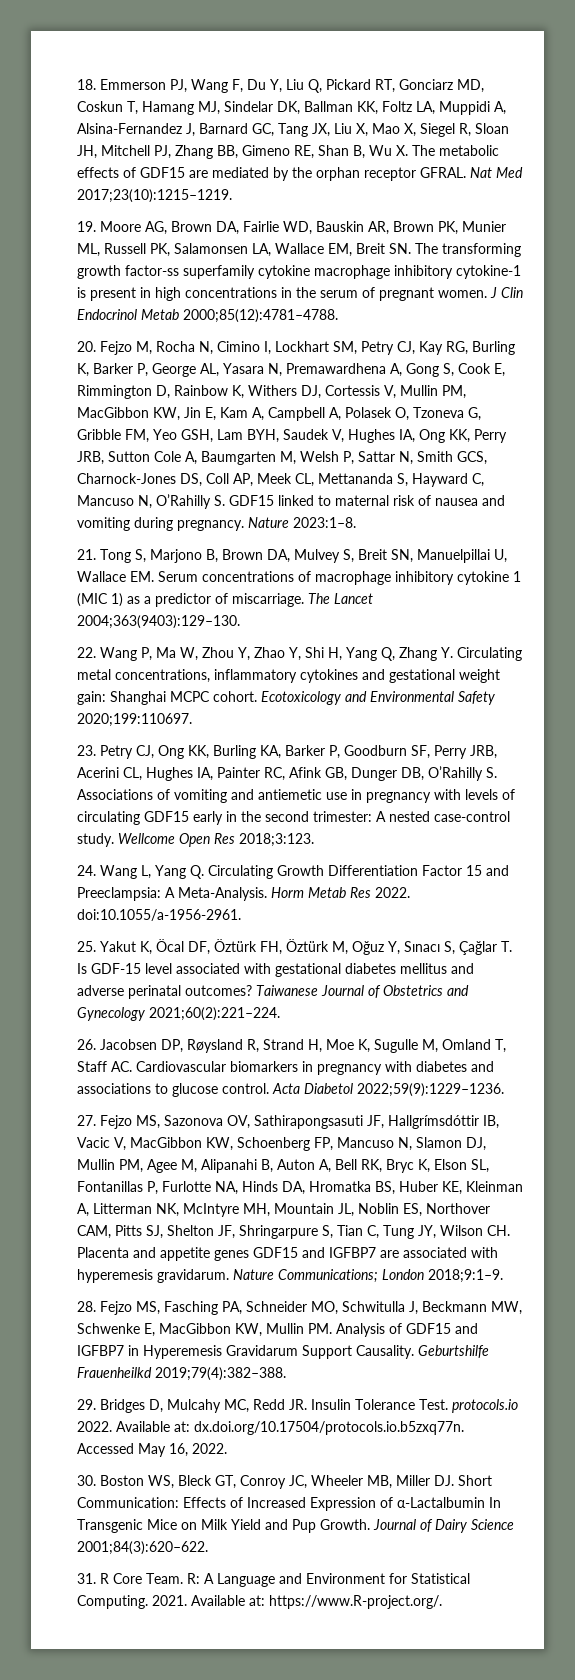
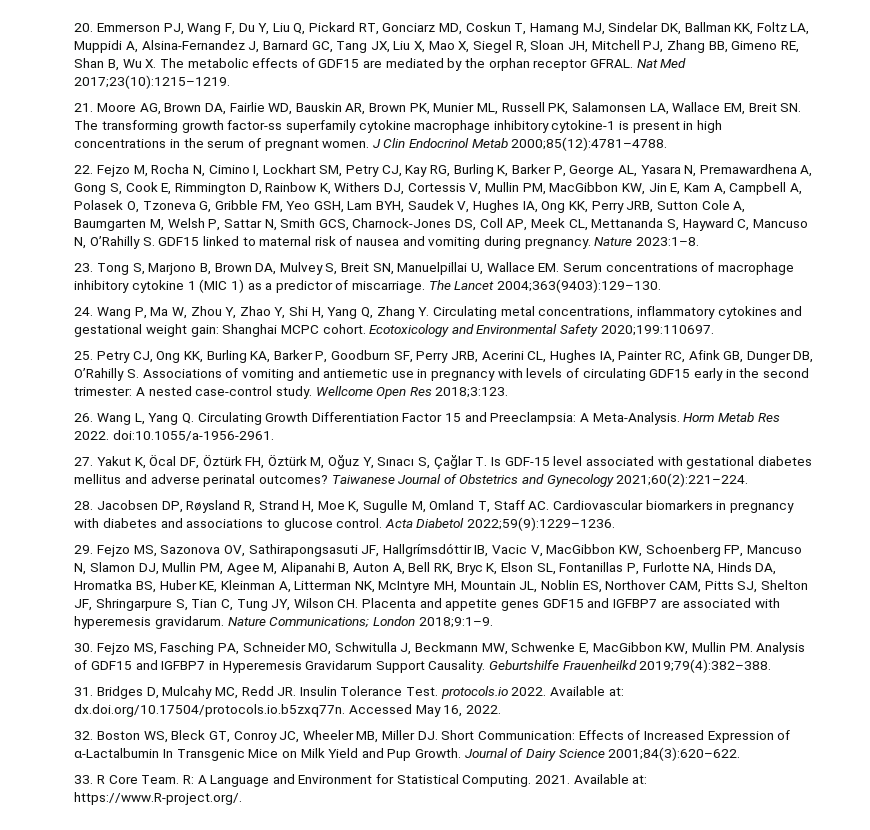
- 18. Emmerson PJ, Wang F, Du Y, Liu Q, Pickard RT, Gonciarz MD, Coskun T, Hamang MJ, Sindelar DK, Ballman KK, Foltz LA, Muppidi A, Alsina-Fernandez J, Barnard GC, Tang JX, Liu X, Mao X, Siegel R, Sloan JH, Mitchell PJ, Zhang BB, Gimeno RE, Shan B, Wu X. The metabolic effects of GDF15 are mediated by the orphan receptor GFRAL.
+ 20. Emmerson PJ, Wang F, Du Y, Liu Q, Pickard RT, Gonciarz MD, Coskun T, Hamang MJ, Sindelar DK, Ballman KK, Foltz LA, Muppidi A, Alsina-Fernandez J, Barnard GC, Tang JX, Liu X, Mao X, Siegel R, Sloan JH, Mitchell PJ, Zhang BB, Gimeno RE, Shan B, Wu X. The metabolic effects of GDF15 are mediated by the orphan receptor GFRAL.
- 19. Moore AG, Brown DA, Fairlie WD, Bauskin AR, Brown PK, Munier ML, Russell PK, Salamonsen LA, Wallace EM, Breit SN. The transforming growth factor-ss superfamily cytokine macrophage inhibitory cytokine-1 is present in high concentrations in the serum of pregnant women.
+ 21. Moore AG, Brown DA, Fairlie WD, Bauskin AR, Brown PK, Munier ML, Russell PK, Salamonsen LA, Wallace EM, Breit SN. The transforming growth factor-ss superfamily cytokine macrophage inhibitory cytokine-1 is present in high concentrations in the serum of pregnant women.
- 20. Fejzo M, Rocha N, Cimino I, Lockhart SM, Petry CJ, Kay RG, Burling K, Barker P, George AL, Yasara N, Premawardhena A, Gong S, Cook E, Rimmington D, Rainbow K, Withers DJ, Cortessis V, Mullin PM, MacGibbon KW, Jin E, Kam A, Campbell A, Polasek O, Tzoneva G, Gribble FM, Yeo GSH, Lam BYH, Saudek V, Hughes IA, Ong KK, Perry JRB, Sutton Cole A, Baumgarten M, Welsh P, Sattar N, Smith GCS, Charnock-Jones DS, Coll AP, Meek CL, Mettananda S, Hayward C, Mancuso N, O’Rahilly S. GDF15 linked to maternal risk of nausea and vomiting during pregnancy.
+ 22. Fejzo M, Rocha N, Cimino I, Lockhart SM, Petry CJ, Kay RG, Burling K, Barker P, George AL, Yasara N, Premawardhena A, Gong S, Cook E, Rimmington D, Rainbow K, Withers DJ, Cortessis V, Mullin PM, MacGibbon KW, Jin E, Kam A, Campbell A, Polasek O, Tzoneva G, Gribble FM, Yeo GSH, Lam BYH, Saudek V, Hughes IA, Ong KK, Perry JRB, Sutton Cole A, Baumgarten M, Welsh P, Sattar N, Smith GCS, Charnock-Jones DS, Coll AP, Meek CL, Mettananda S, Hayward C, Mancuso N, O’Rahilly S. GDF15 linked to maternal risk of nausea and vomiting during pregnancy.
- 21. Tong S, Marjono B, Brown DA, Mulvey S, Breit SN, Manuelpillai U, Wallace EM. Serum concentrations of macrophage inhibitory cytokine 1 (MIC 1) as a predictor of miscarriage.
+ 23. Tong S, Marjono B, Brown DA, Mulvey S, Breit SN, Manuelpillai U, Wallace EM. Serum concentrations of macrophage inhibitory cytokine 1 (MIC 1) as a predictor of miscarriage.
- 22. Wang P, Ma W, Zhou Y, Zhao Y, Shi H, Yang Q, Zhang Y. Circulating metal concentrations, inflammatory cytokines and gestational weight gain: Shanghai MCPC cohort.
+ 24. Wang P, Ma W, Zhou Y, Zhao Y, Shi H, Yang Q, Zhang Y. Circulating metal concentrations, inflammatory cytokines and gestational weight gain: Shanghai MCPC cohort.
- 23. Petry CJ, Ong KK, Burling KA, Barker P, Goodburn SF, Perry JRB, Acerini CL, Hughes IA, Painter RC, Afink GB, Dunger DB, O’Rahilly S. Associations of vomiting and antiemetic use in pregnancy with levels of circulating GDF15 early in the second trimester: A nested case-control study.
+ 25. Petry CJ, Ong KK, Burling KA, Barker P, Goodburn SF, Perry JRB, Acerini CL, Hughes IA, Painter RC, Afink GB, Dunger DB, O’Rahilly S. Associations of vomiting and antiemetic use in pregnancy with levels of circulating GDF15 early in the second trimester: A nested case-control study.
- 24. Wang L, Yang Q. Circulating Growth Differentiation Factor 15 and Preeclampsia: A Meta-Analysis.
+ 26. Wang L, Yang Q. Circulating Growth Differentiation Factor 15 and Preeclampsia: A Meta-Analysis.
- 25. Yakut K, Öcal DF, Öztürk FH, Öztürk M, Oğuz Y, Sınacı S, Çağlar T. Is GDF-15 level associated with gestational diabetes mellitus and adverse perinatal outcomes?
+ 27. Yakut K, Öcal DF, Öztürk FH, Öztürk M, Oğuz Y, Sınacı S, Çağlar T. Is GDF-15 level associated with gestational diabetes mellitus and adverse perinatal outcomes?
- 26. Jacobsen DP, Røysland R, Strand H, Moe K, Sugulle M, Omland T, Staff AC. Cardiovascular biomarkers in pregnancy with diabetes and associations to glucose control.
+ 28. Jacobsen DP, Røysland R, Strand H, Moe K, Sugulle M, Omland T, Staff AC. Cardiovascular biomarkers in pregnancy with diabetes and associations to glucose control.
- 27. Fejzo MS, Sazonova OV, Sathirapongsasuti JF, Hallgrímsdóttir IB, Vacic V, MacGibbon KW, Schoenberg FP, Mancuso N, Slamon DJ, Mullin PM, Agee M, Alipanahi B, Auton A, Bell RK, Bryc K, Elson SL, Fontanillas P, Furlotte NA, Hinds DA, Hromatka BS, Huber KE, Kleinman A, Litterman NK, McIntyre MH, Mountain JL, Noblin ES, Northover CAM, Pitts SJ, Shelton JF, Shringarpure S, Tian C, Tung JY, Wilson CH. Placenta and appetite genes GDF15 and IGFBP7 are associated with hyperemesis gravidarum.
+ 29. Fejzo MS, Sazonova OV, Sathirapongsasuti JF, Hallgrímsdóttir IB, Vacic V, MacGibbon KW, Schoenberg FP, Mancuso N, Slamon DJ, Mullin PM, Agee M, Alipanahi B, Auton A, Bell RK, Bryc K, Elson SL, Fontanillas P, Furlotte NA, Hinds DA, Hromatka BS, Huber KE, Kleinman A, Litterman NK, McIntyre MH, Mountain JL, Noblin ES, Northover CAM, Pitts SJ, Shelton JF, Shringarpure S, Tian C, Tung JY, Wilson CH. Placenta and appetite genes GDF15 and IGFBP7 are associated with hyperemesis gravidarum.
- 28. Fejzo MS, Fasching PA, Schneider MO, Schwitulla J, Beckmann MW, Schwenke E, MacGibbon KW, Mullin PM. Analysis of GDF15 and IGFBP7 in Hyperemesis Gravidarum Support Causality.
+ 30. Fejzo MS, Fasching PA, Schneider MO, Schwitulla J, Beckmann MW, Schwenke E, MacGibbon KW, Mullin PM. Analysis of GDF15 and IGFBP7 in Hyperemesis Gravidarum Support Causality.
- 29. Bridges D, Mulcahy MC, Redd JR. Insulin Tolerance Test. protocols.io 2022.
+ 31. Bridges D, Mulcahy MC, Redd JR. Insulin Tolerance Test. protocols.io 2022.
- 30. Boston WS, Bleck GT, Conroy JC, Wheeler MB, Miller DJ. Short Communication: Effects of Increased Expression of α-Lactalbumin In Transgenic Mice on Milk Yield and Pup Growth.
+ 32. Boston WS, Bleck GT, Conroy JC, Wheeler MB, Miller DJ. Short Communication: Effects of Increased Expression of α-Lactalbumin In Transgenic Mice on Milk Yield and Pup Growth.
- 31. R Core Team.
+ 33. R Core Team.

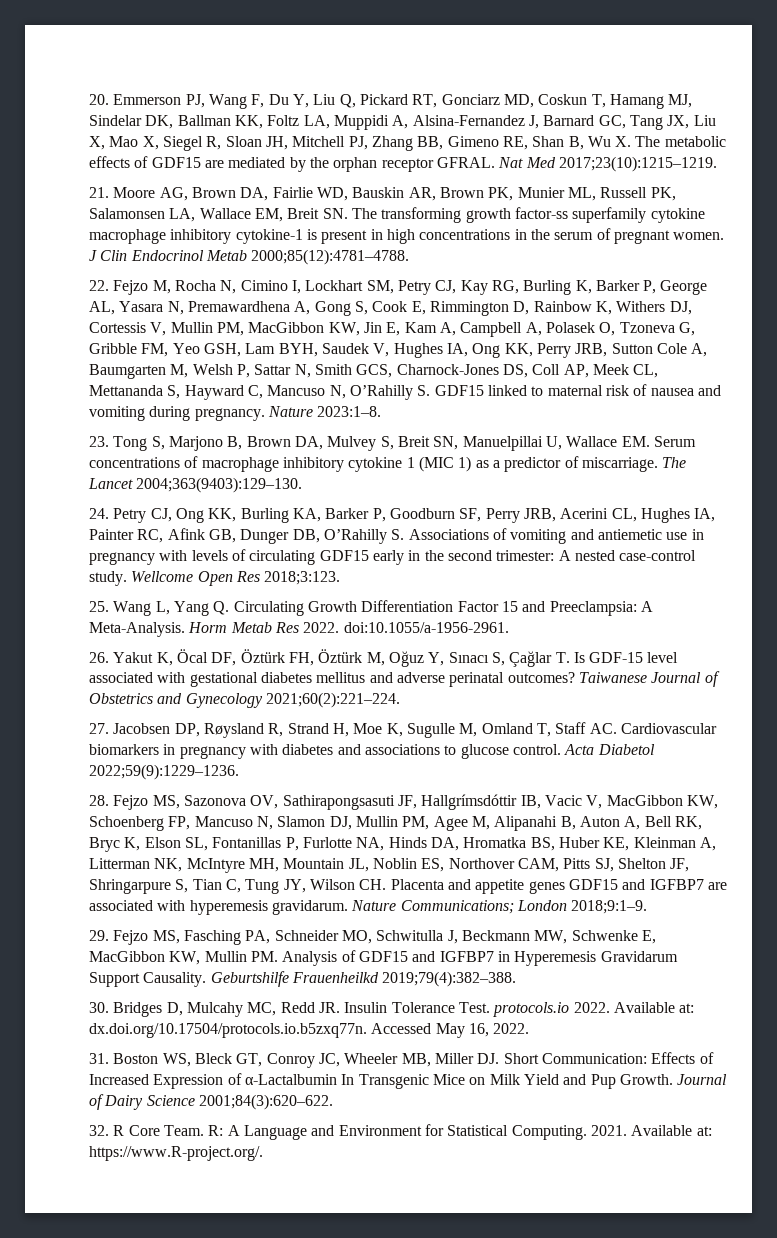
- 24. Wang P, Ma W, Zhou Y, Zhao Y, Shi H, Yang Q, Zhang Y. Circulating metal concentrations, inflammatory cytokines and gestational weight gain: Shanghai MCPC cohort. Ecotoxicology and Environmental Safety 2020;199:110697.
- 25. Petry CJ, Ong KK, Burling KA, Barker P, Goodburn SF, Perry JRB, Acerini CL, Hughes IA, Painter RC, Afink GB, Dunger DB, O’Rahilly S. Associations of vomiting and antiemetic use in pregnancy with levels of circulating GDF15 early in the second trimester: A nested case-control study.
+ 24. Petry CJ, Ong KK, Burling KA, Barker P, Goodburn SF, Perry JRB, Acerini CL, Hughes IA, Painter RC, Afink GB, Dunger DB, O’Rahilly S. Associations of vomiting and antiemetic use in pregnancy with levels of circulating GDF15 early in the second trimester: A nested case-control study.
- 26. Wang L, Yang Q. Circulating Growth Differentiation Factor 15 and Preeclampsia: A Meta-Analysis.
+ 25. Wang L, Yang Q. Circulating Growth Differentiation Factor 15 and Preeclampsia: A Meta-Analysis.
- 27. Yakut K, Öcal DF, Öztürk FH, Öztürk M, Oğuz Y, Sınacı S, Çağlar T. Is GDF-15 level associated with gestational diabetes mellitus and adverse perinatal outcomes?
+ 26. Yakut K, Öcal DF, Öztürk FH, Öztürk M, Oğuz Y, Sınacı S, Çağlar T. Is GDF-15 level associated with gestational diabetes mellitus and adverse perinatal outcomes?
- 28. Jacobsen DP, Røysland R, Strand H, Moe K, Sugulle M, Omland T, Staff AC. Cardiovascular biomarkers in pregnancy with diabetes and associations to glucose control.
+ 27. Jacobsen DP, Røysland R, Strand H, Moe K, Sugulle M, Omland T, Staff AC. Cardiovascular biomarkers in pregnancy with diabetes and associations to glucose control.
- 29. Fejzo MS, Sazonova OV, Sathirapongsasuti JF, Hallgrímsdóttir IB, Vacic V, MacGibbon KW, Schoenberg FP, Mancuso N, Slamon DJ, Mullin PM, Agee M, Alipanahi B, Auton A, Bell RK, Bryc K, Elson SL, Fontanillas P, Furlotte NA, Hinds DA, Hromatka BS, Huber KE, Kleinman A, Litterman NK, McIntyre MH, Mountain JL, Noblin ES, Northover CAM, Pitts SJ, Shelton JF, Shringarpure S, Tian C, Tung JY, Wilson CH. Placenta and appetite genes GDF15 and IGFBP7 are associated with hyperemesis gravidarum.
+ 28. Fejzo MS, Sazonova OV, Sathirapongsasuti JF, Hallgrímsdóttir IB, Vacic V, MacGibbon KW, Schoenberg FP, Mancuso N, Slamon DJ, Mullin PM, Agee M, Alipanahi B, Auton A, Bell RK, Bryc K, Elson SL, Fontanillas P, Furlotte NA, Hinds DA, Hromatka BS, Huber KE, Kleinman A, Litterman NK, McIntyre MH, Mountain JL, Noblin ES, Northover CAM, Pitts SJ, Shelton JF, Shringarpure S, Tian C, Tung JY, Wilson CH. Placenta and appetite genes GDF15 and IGFBP7 are associated with hyperemesis gravidarum.
- 30. Fejzo MS, Fasching PA, Schneider MO, Schwitulla J, Beckmann MW, Schwenke E, MacGibbon KW, Mullin PM. Analysis of GDF15 and IGFBP7 in Hyperemesis Gravidarum Support Causality.
+ 29. Fejzo MS, Fasching PA, Schneider MO, Schwitulla J, Beckmann MW, Schwenke E, MacGibbon KW, Mullin PM. Analysis of GDF15 and IGFBP7 in Hyperemesis Gravidarum Support Causality.
- 31. Bridges D, Mulcahy MC, Redd JR. Insulin Tolerance Test. protocols.io 2022.
+ 30. Bridges D, Mulcahy MC, Redd JR. Insulin Tolerance Test. protocols.io 2022.
- 32. Boston WS, Bleck GT, Conroy JC, Wheeler MB, Miller DJ. Short Communication: Effects of Increased Expression of α-Lactalbumin In Transgenic Mice on Milk Yield and Pup Growth.
+ 31. Boston WS, Bleck GT, Conroy JC, Wheeler MB, Miller DJ. Short Communication: Effects of Increased Expression of α-Lactalbumin In Transgenic Mice on Milk Yield and Pup Growth.
- 33. R Core Team.
+ 32. R Core Team.

